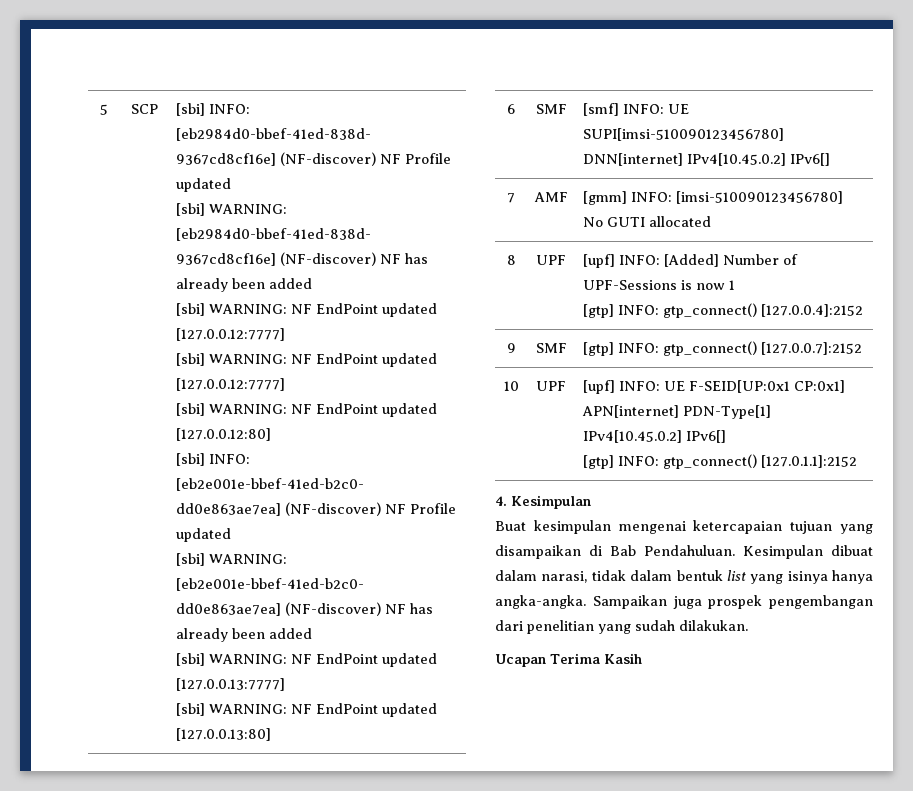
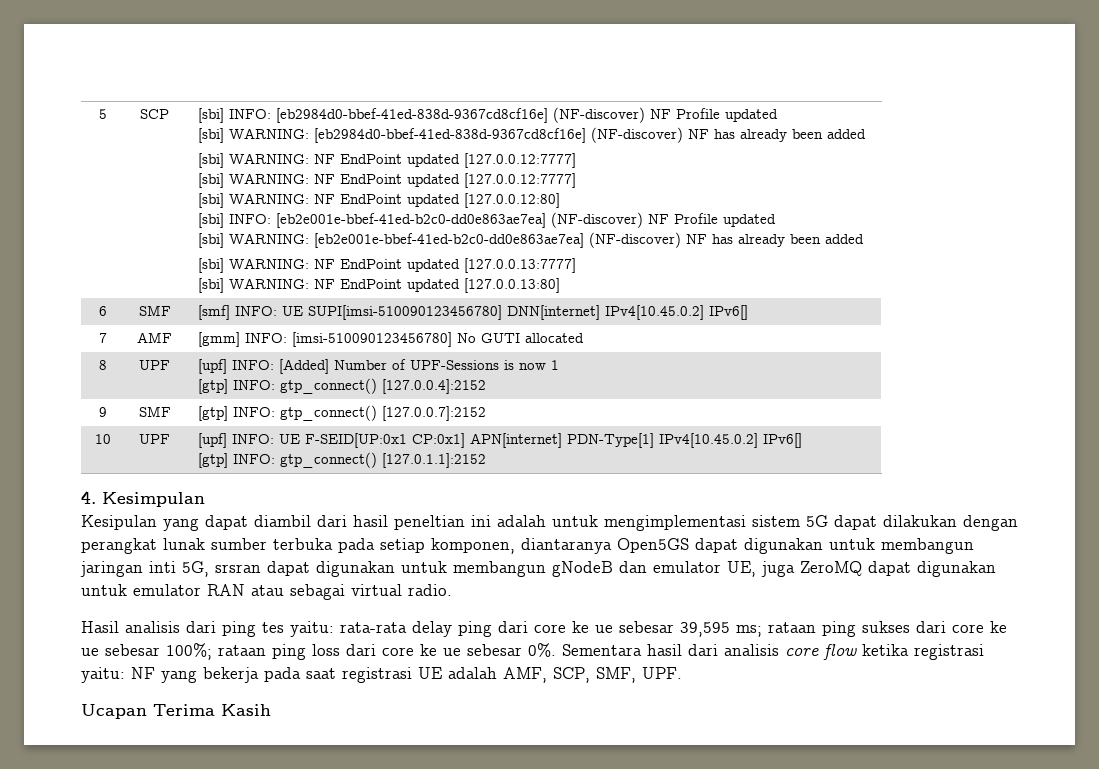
- Buat kesimpulan mengenai ketercapaian tujuan yang disampaikan di Bab Pendahuluan. Kesimpulan dibuat dalam narasi, tidak dalam bentuk list yang isinya hanya angka-angka. Sampaikan juga prospek pengembangan dari penelitian yang sudah dilakukan.
+ Kesipulan yang dapat diambil dari hasil peneltian ini adalah untuk mengimplementasi sistem 5G dapat dilakukan dengan perangkat lunak sumber terbuka pada setiap komponen, diantaranya Open5GS dapat digunakan untuk membangun jaringan inti 5G, srsran dapat digunakan untuk membangun gNodeB dan emulator UE, juga ZeroMQ dapat digunakan untuk emulator RAN atau sebagai virtual radio.
+ Hasil analisis dari ping tes yaitu: rata-rata delay ping dari core ke ue sebesar 39,595 ms; rataan ping sukses dari core ke ue sebesar 100%; rataan ping loss dari core ke ue sebesar 0%. Sementara hasil dari analisis core flow ketika registrasi yaitu: NF yang bekerja pada saat registrasi UE adalah AMF, SCP, SMF, UPF.

